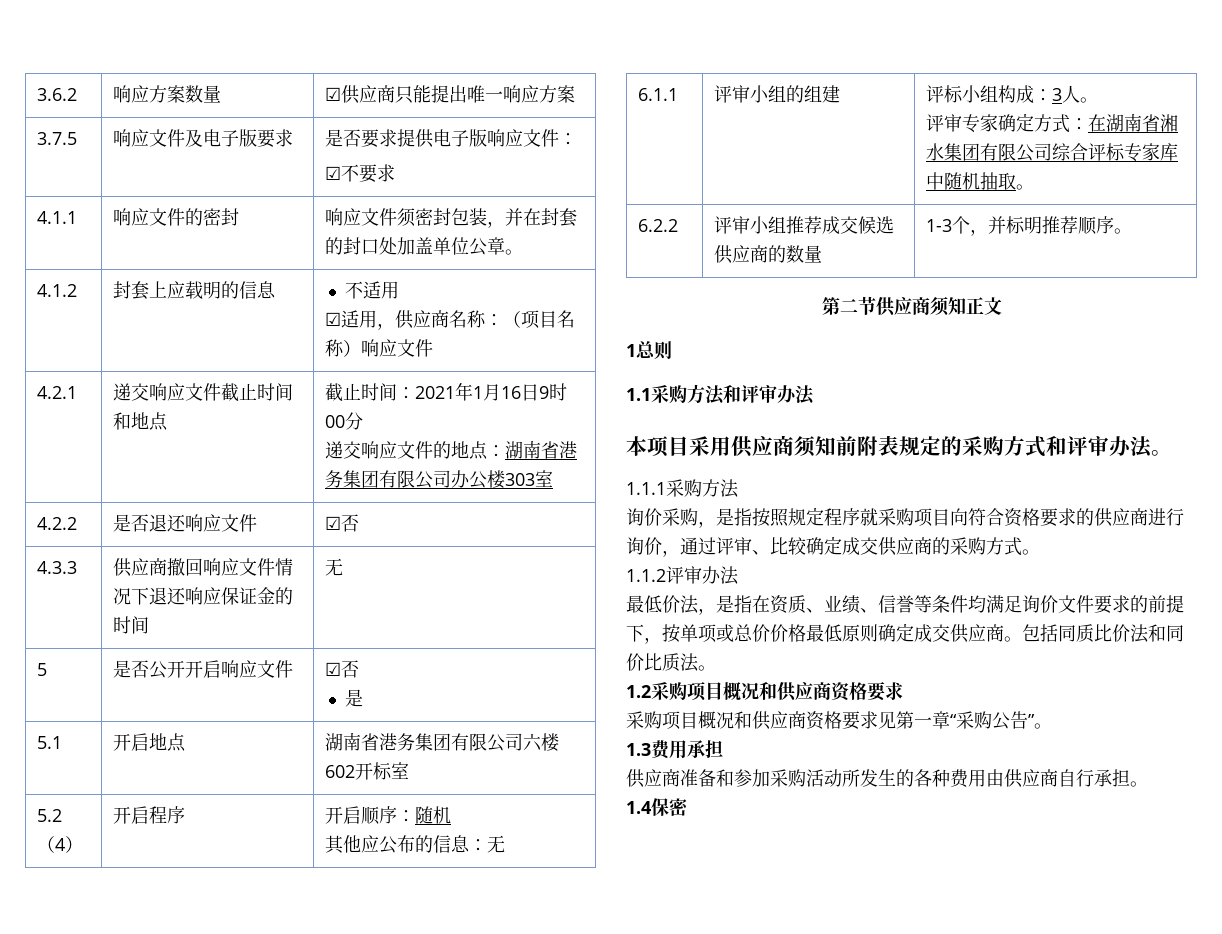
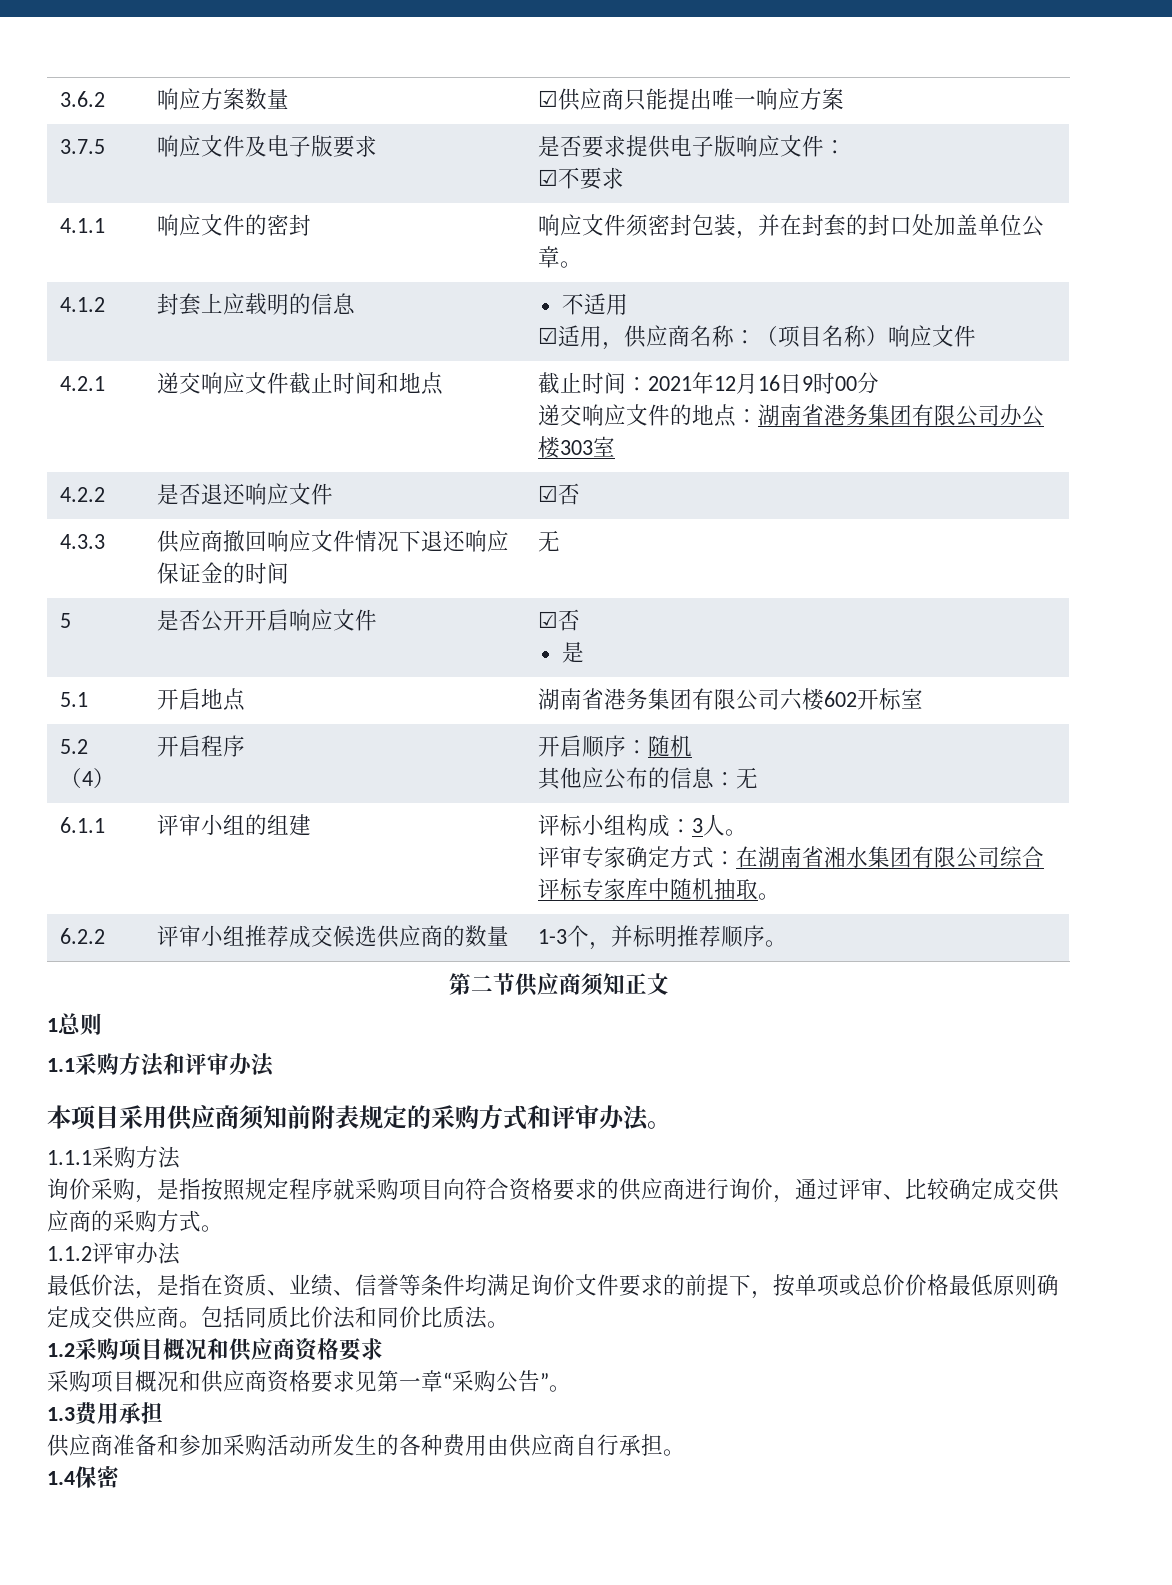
- 4.2.1 | 递交响应文件截止时间和地点 | 截止时间：2021年1月16日9时00分
+ 4.2.1 | 递交响应文件截止时间和地点 | 截止时间：2021年12月16日9时00分

